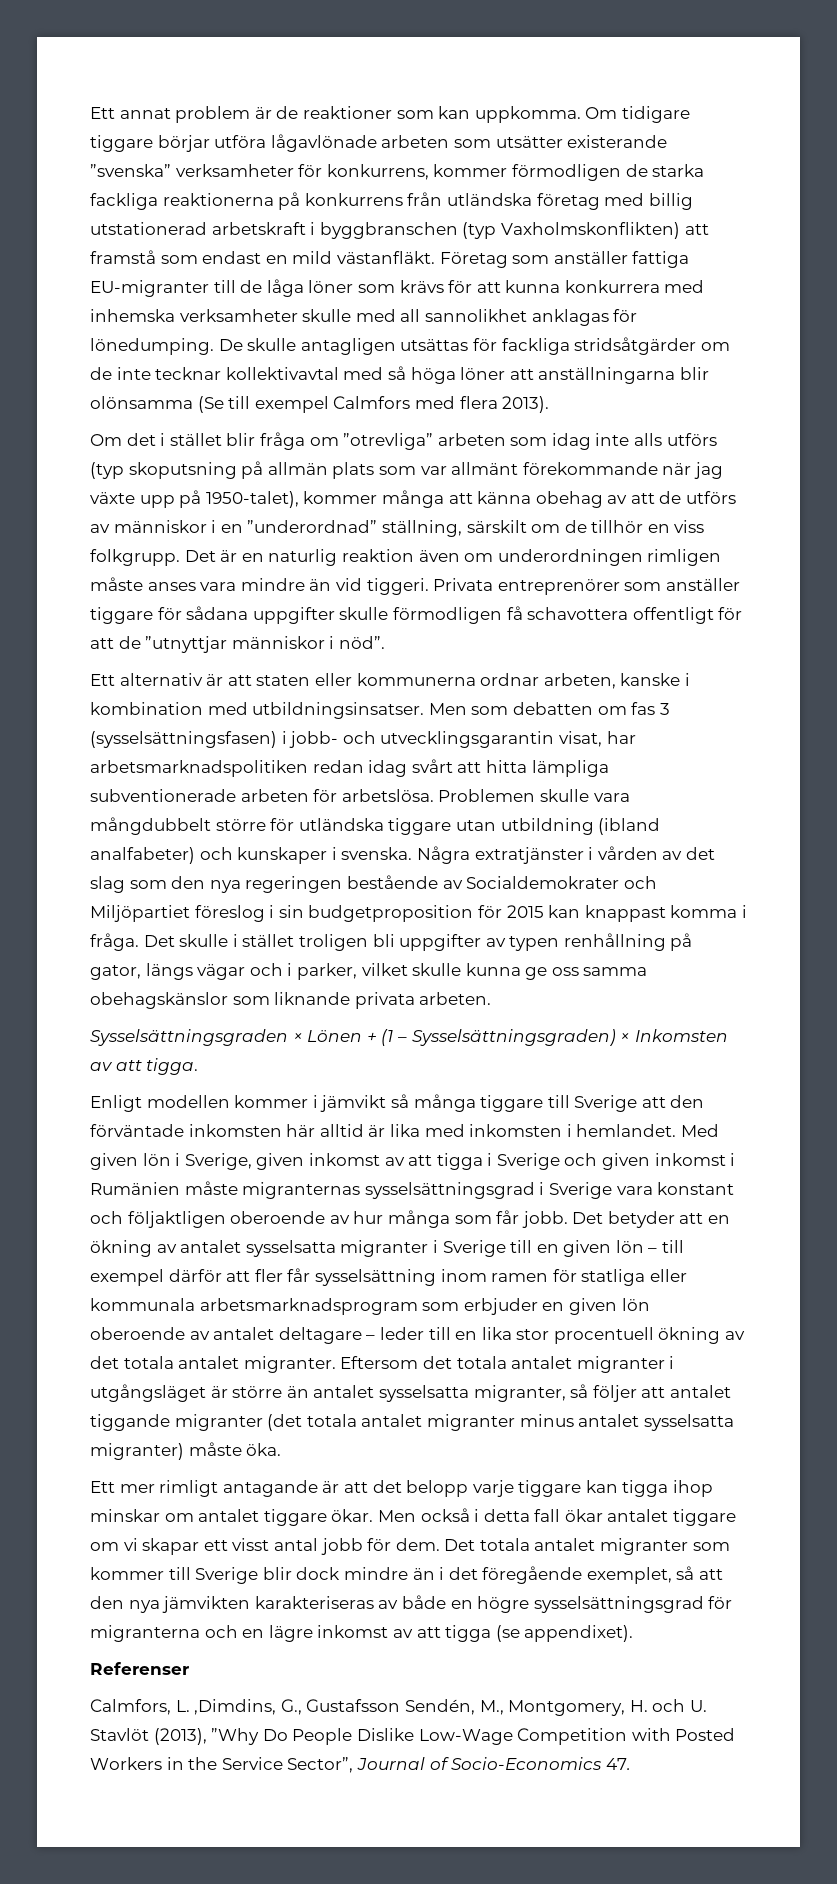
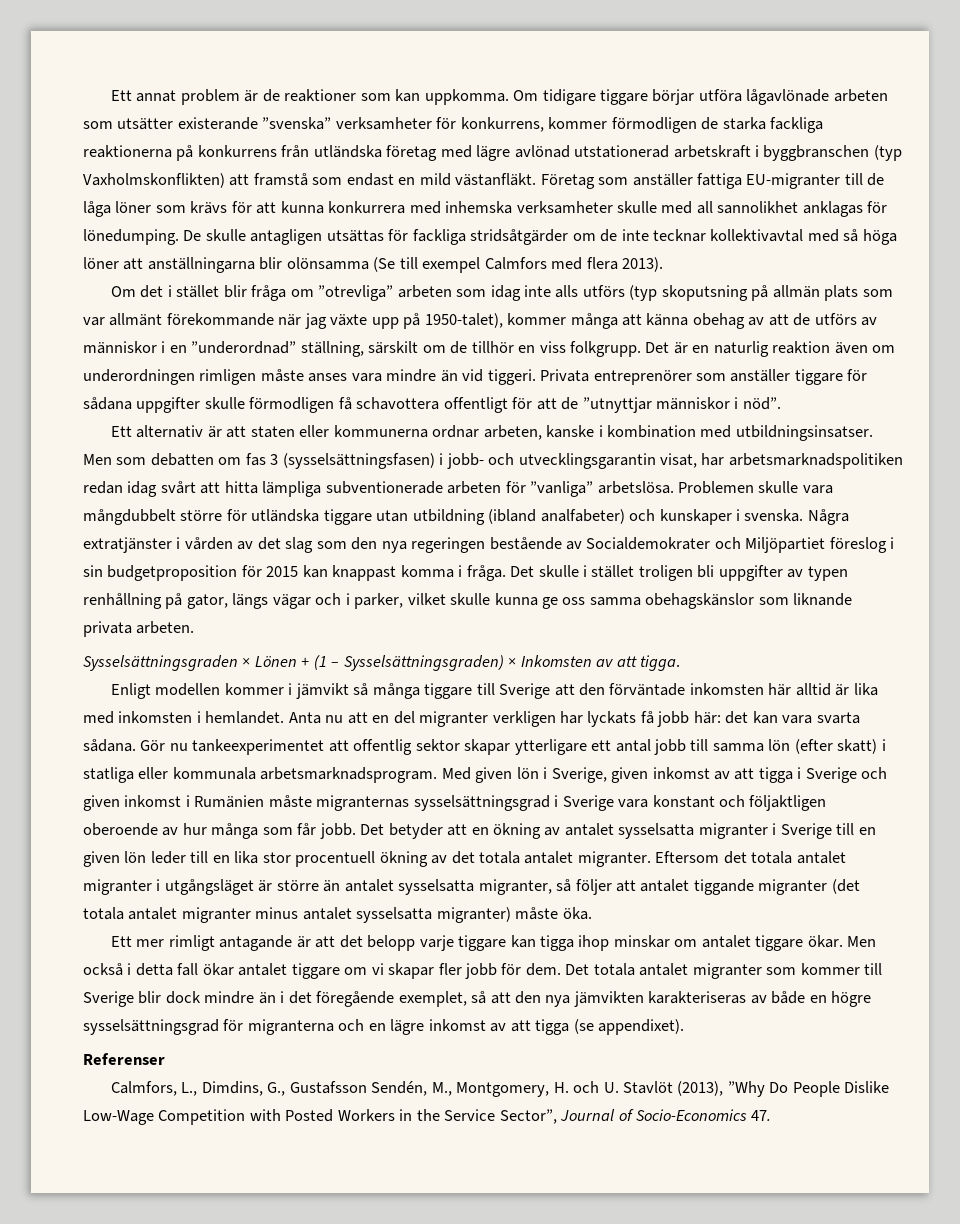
- Om tidigare tiggare börjar utföra lågavlönade arbeten som utsätter existerande ”svenska” verksamheter för konkurrens, kommer förmodligen de starka fackliga reaktionerna på konkurrens från utländska företag med billig utstationerad arbetskraft i byggbranschen (typ Vaxholmskonflikten) att framstå som endast en mild västanfläkt.
+ Om tidigare tiggare börjar utföra lågavlönade arbeten som utsätter existerande ”svenska” verksamheter för konkurrens, kommer förmodligen de starka fackliga reaktionerna på konkurrens från utländska företag med lägre avlönad utstationerad arbetskraft i byggbranschen (typ Vaxholmskonflikten) att framstå som endast en mild västanfläkt.
- Men som debatten om fas 3 (sysselsättningsfasen) i jobb- och utvecklingsgarantin visat, har arbetsmarknadspolitiken redan idag svårt att hitta lämpliga subventionerade arbeten för arbetslösa.
+ Men som debatten om fas 3 (sysselsättningsfasen) i jobb- och utvecklingsgarantin visat, har arbetsmarknadspolitiken redan idag svårt att hitta lämpliga subventionerade arbeten för ”vanliga” arbetslösa.
+ Anta nu att en del migranter verkligen har lyckats få jobb här: det kan vara svarta sådana. Gör nu tankeexperimentet att offentlig sektor skapar ytterligare ett antal jobb till samma lön (efter skatt) i statliga eller kommunala arbetsmarknadsprogram.
- Det betyder att en ökning av antalet sysselsatta migranter i Sverige till en given lön – till exempel därför att fler får sysselsättning inom ramen för statliga eller kommunala arbetsmarknadsprogram som erbjuder en given lön oberoende av antalet deltagare – leder till en lika stor procentuell ökning av det totala antalet migranter.
+ Det betyder att en ökning av antalet sysselsatta migranter i Sverige till en given lön leder till en lika stor procentuell ökning av det totala antalet migranter.
- Men också i detta fall ökar antalet tiggare om vi skapar ett visst antal jobb för dem.
+ Men också i detta fall ökar antalet tiggare om vi skapar fler jobb för dem.
- Calmfors, L. ,Dimdins, G., Gustafsson Sendén, M., Montgomery, H. och U. Stavlöt (2013), ”Why Do People Dislike Low-Wage Competition with Posted Workers in the Service Sector”, Journal of Socio-Economics 47.
+ Calmfors, L., Dimdins, G., Gustafsson Sendén, M., Montgomery, H. och U. Stavlöt (2013), ”Why Do People Dislike Low-Wage Competition with Posted Workers in the Service Sector”, Journal of Socio-Economics 47.

